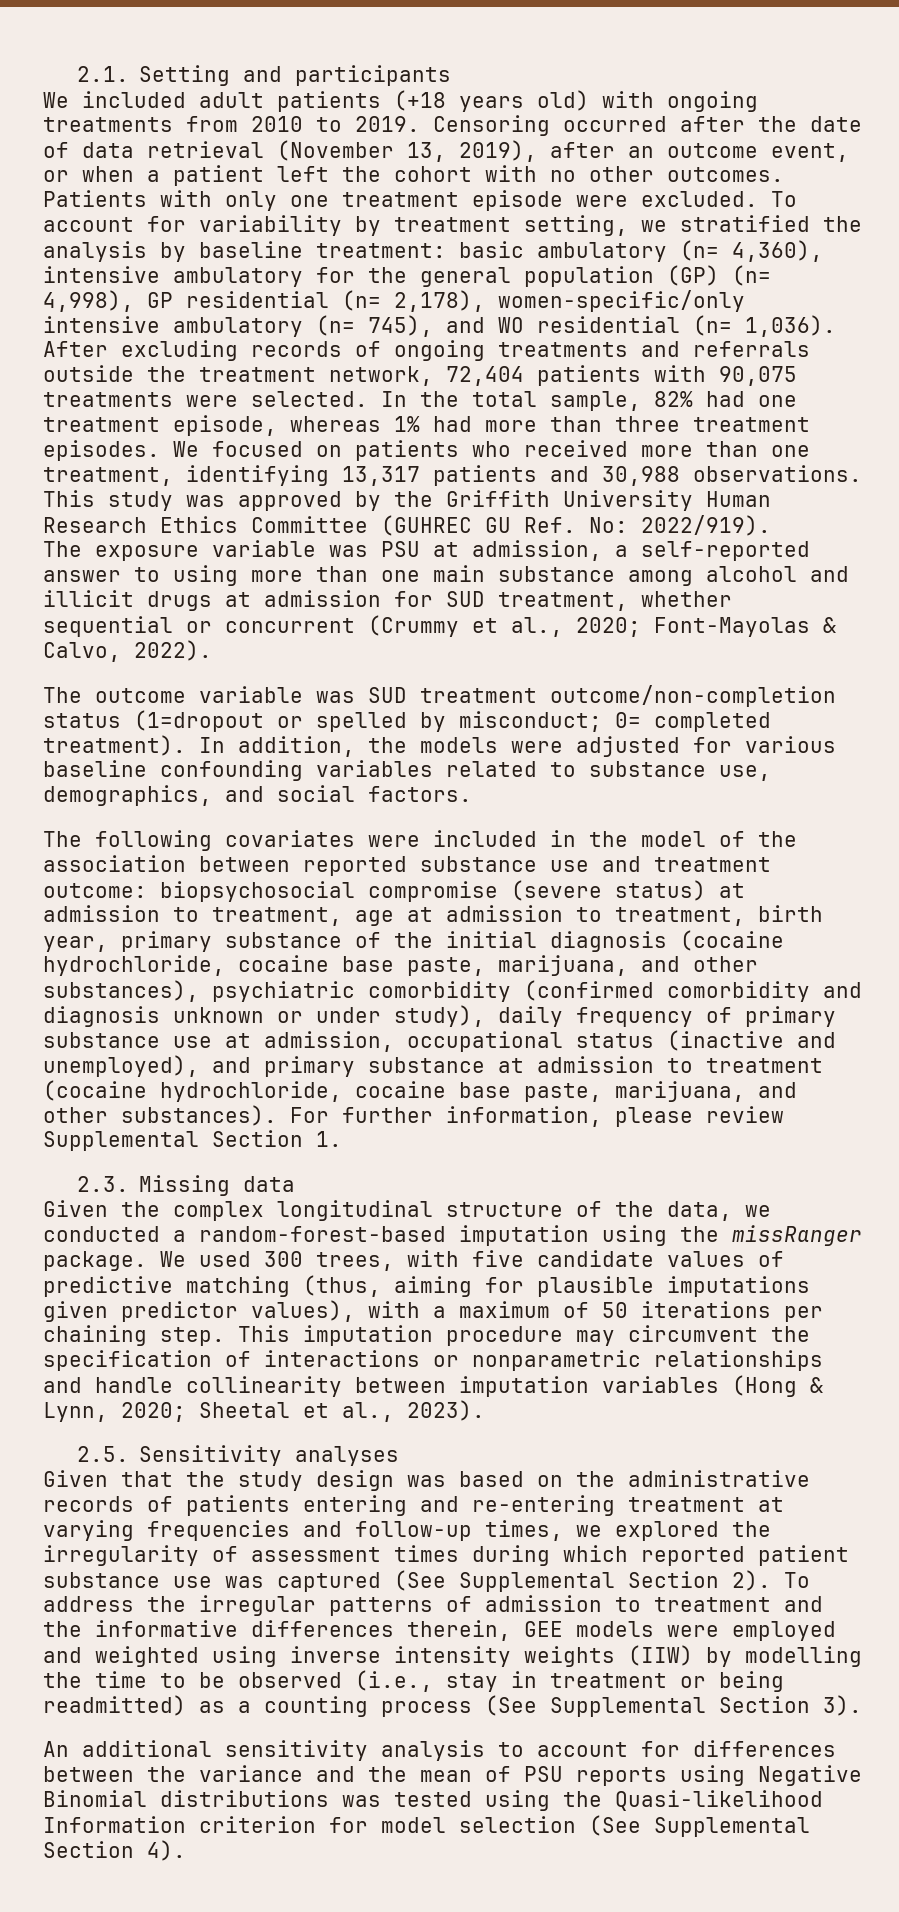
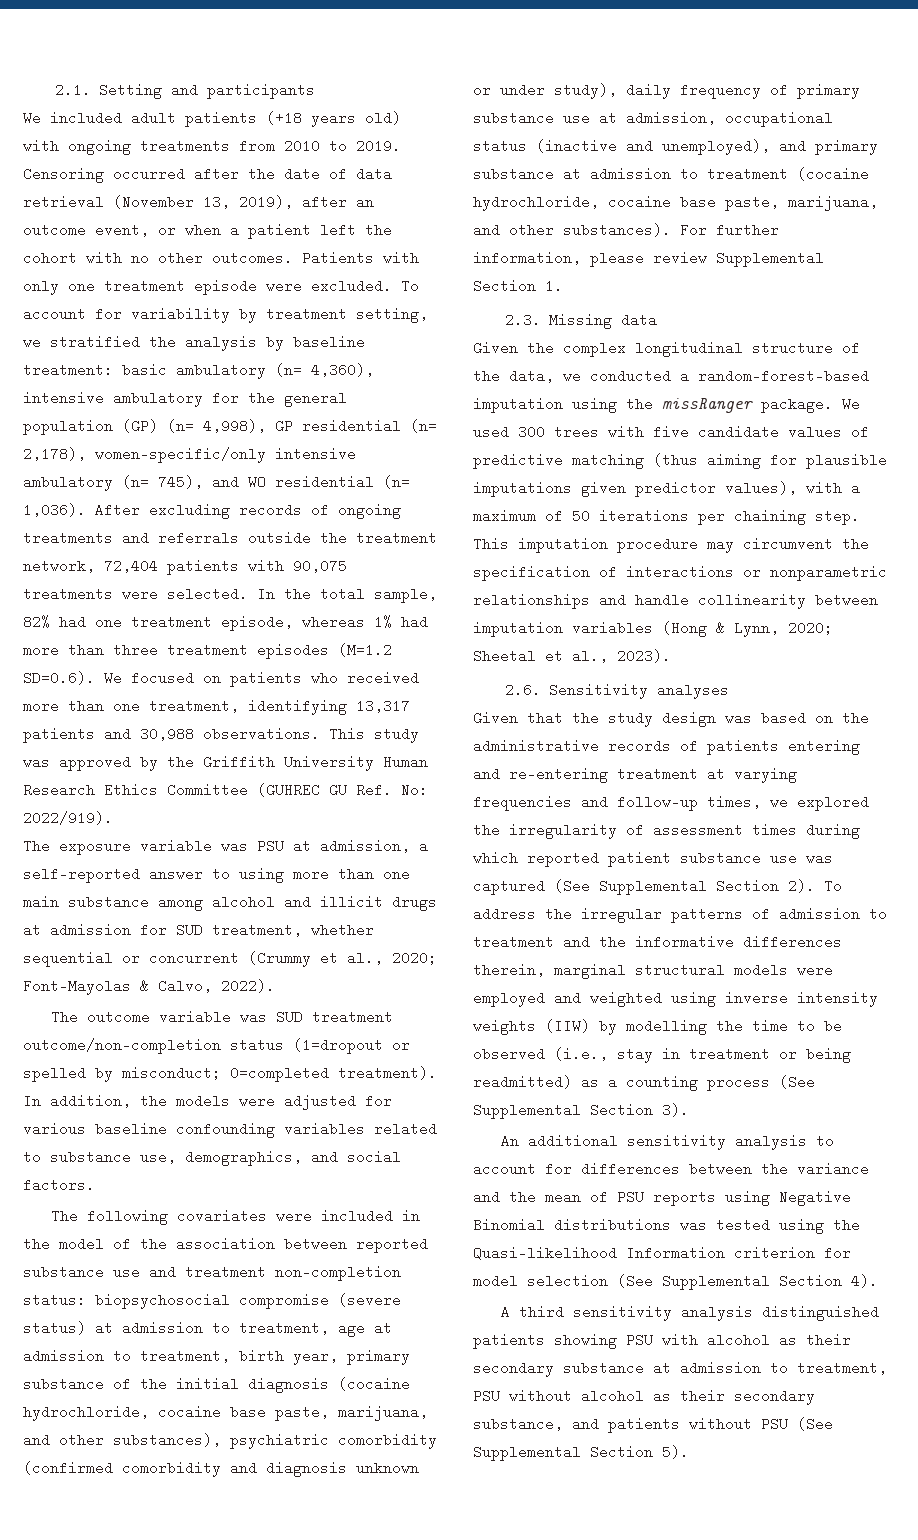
- In the total sample, 82% had one treatment episode, whereas 1% had more than three treatment episodes. We focused on patients who received more than one treatment, identifying 13,317 patients and 30,988 observations.
+ In the total sample, 82% had one treatment episode, whereas 1% had more than three treatment episodes (M=1.2 SD=0.6). We focused on patients who received more than one treatment, identifying 13,317 patients and 30,988 observations.
- The outcome variable was SUD treatment outcome/non-completion status (1=dropout or spelled by misconduct; 0= completed treatment).
+ The outcome variable was SUD treatment outcome/non-completion status (1=dropout or spelled by misconduct; 0=completed treatment).
- The following covariates were included in the model of the association between reported substance use and treatment outcome:
+ The following covariates were included in the model of the association between reported substance use and treatment non-completion status:
- We used 300 trees, with five candidate values of predictive matching (thus, aiming for plausible imputations given predictor values), with a maximum of 50 iterations per chaining step.
+ We used 300 trees with five candidate values of predictive matching (thus aiming for plausible imputations given predictor values), with a maximum of 50 iterations per chaining step.
- 2.5. Sensitivity analyses
+ 2.6. Sensitivity analyses
- To address the irregular patterns of admission to treatment and the informative differences therein, GEE models were employed and weighted using inverse intensity weights (IIW) by modelling the time to be observed (i.e., stay in treatment or being readmitted) as a counting process (See Supplemental Section 3).
+ To address the irregular patterns of admission to treatment and the informative differences therein, marginal structural models were employed and weighted using inverse intensity weights (IIW) by modelling the time to be observed (i.e., stay in treatment or being readmitted) as a counting process (See Supplemental Section 3).
+ A third sensitivity analysis distinguished patients showing PSU with alcohol as their secondary substance at admission to treatment, PSU without alcohol as their secondary substance, and patients without PSU (See Supplemental Section 5).

